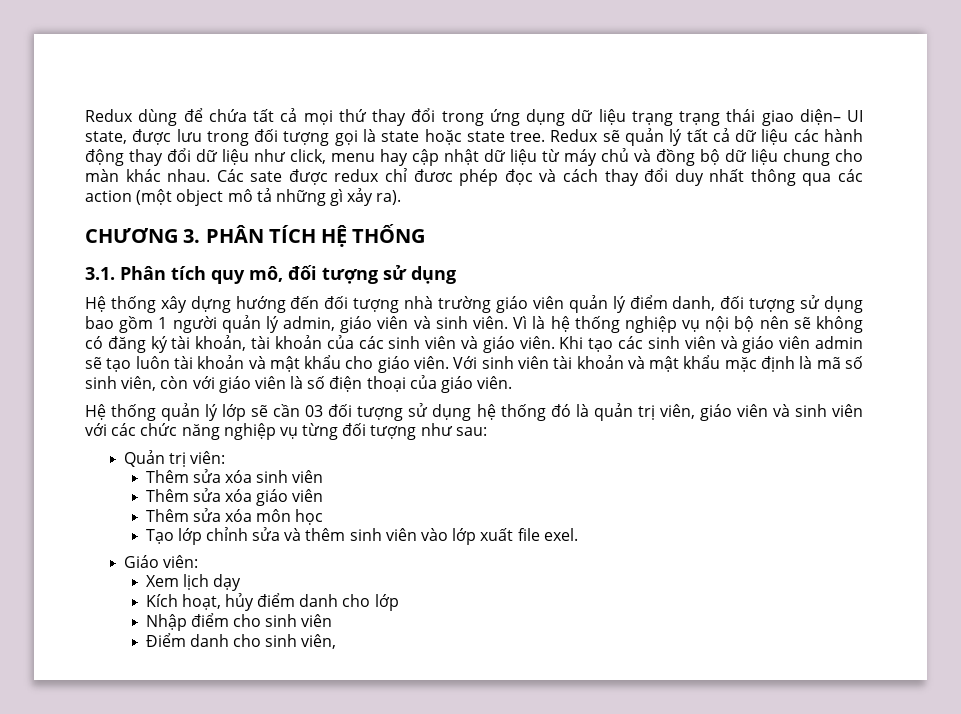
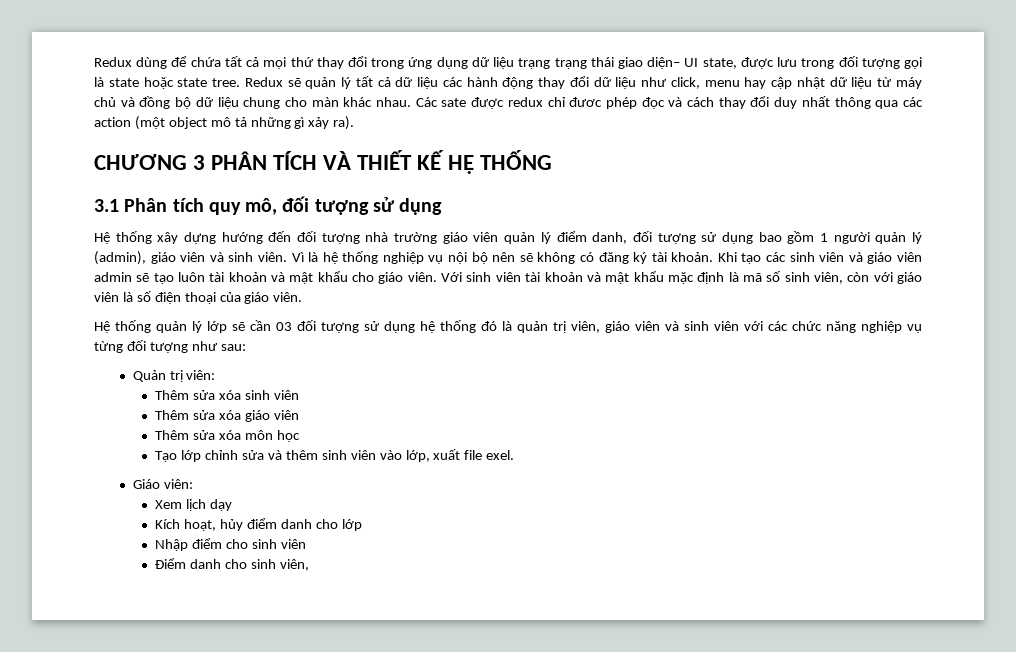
- CHƯƠNG 3. PHÂN TÍCH HỆ THỐNG
+ CHƯƠNG 3 PHÂN TÍCH VÀ THIẾT KẾ HỆ THỐNG
- 3.1. Phân tích quy mô, đối tượng sử dụng
+ 3.1 Phân tích quy mô, đối tượng sử dụng
- Hệ thống xây dựng hướng đến đối tượng nhà trường giáo viên quản lý điểm danh, đối tượng sử dụng bao gồm 1 người quản lý admin, giáo viên và sinh viên.
+ Hệ thống xây dựng hướng đến đối tượng nhà trường giáo viên quản lý điểm danh, đối tượng sử dụng bao gồm 1 người quản lý (admin), giáo viên và sinh viên.
- Vì là hệ thống nghiệp vụ nội bộ nên sẽ không có đăng ký tài khoản, tài khoản của các sinh viên và giáo viên.
+ Vì là hệ thống nghiệp vụ nội bộ nên sẽ không có đăng ký tài khoản.
- Tạo lớp chỉnh sửa và thêm sinh viên vào lớp xuất file exel.
+ Tạo lớp chỉnh sửa và thêm sinh viên vào lớp, xuất file exel.

